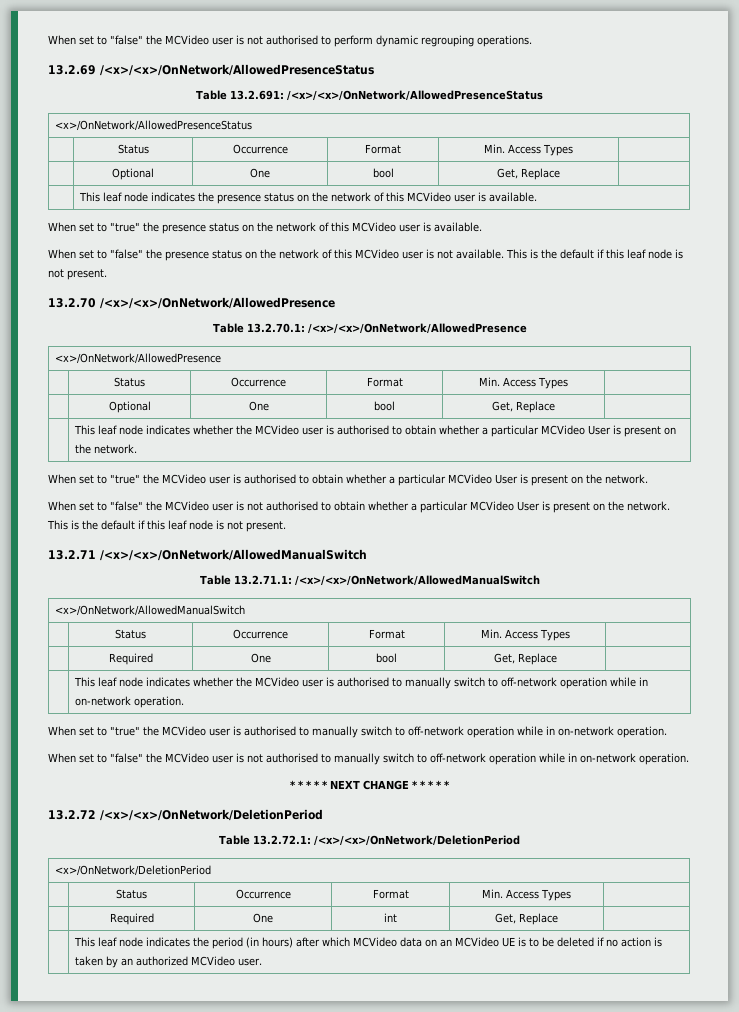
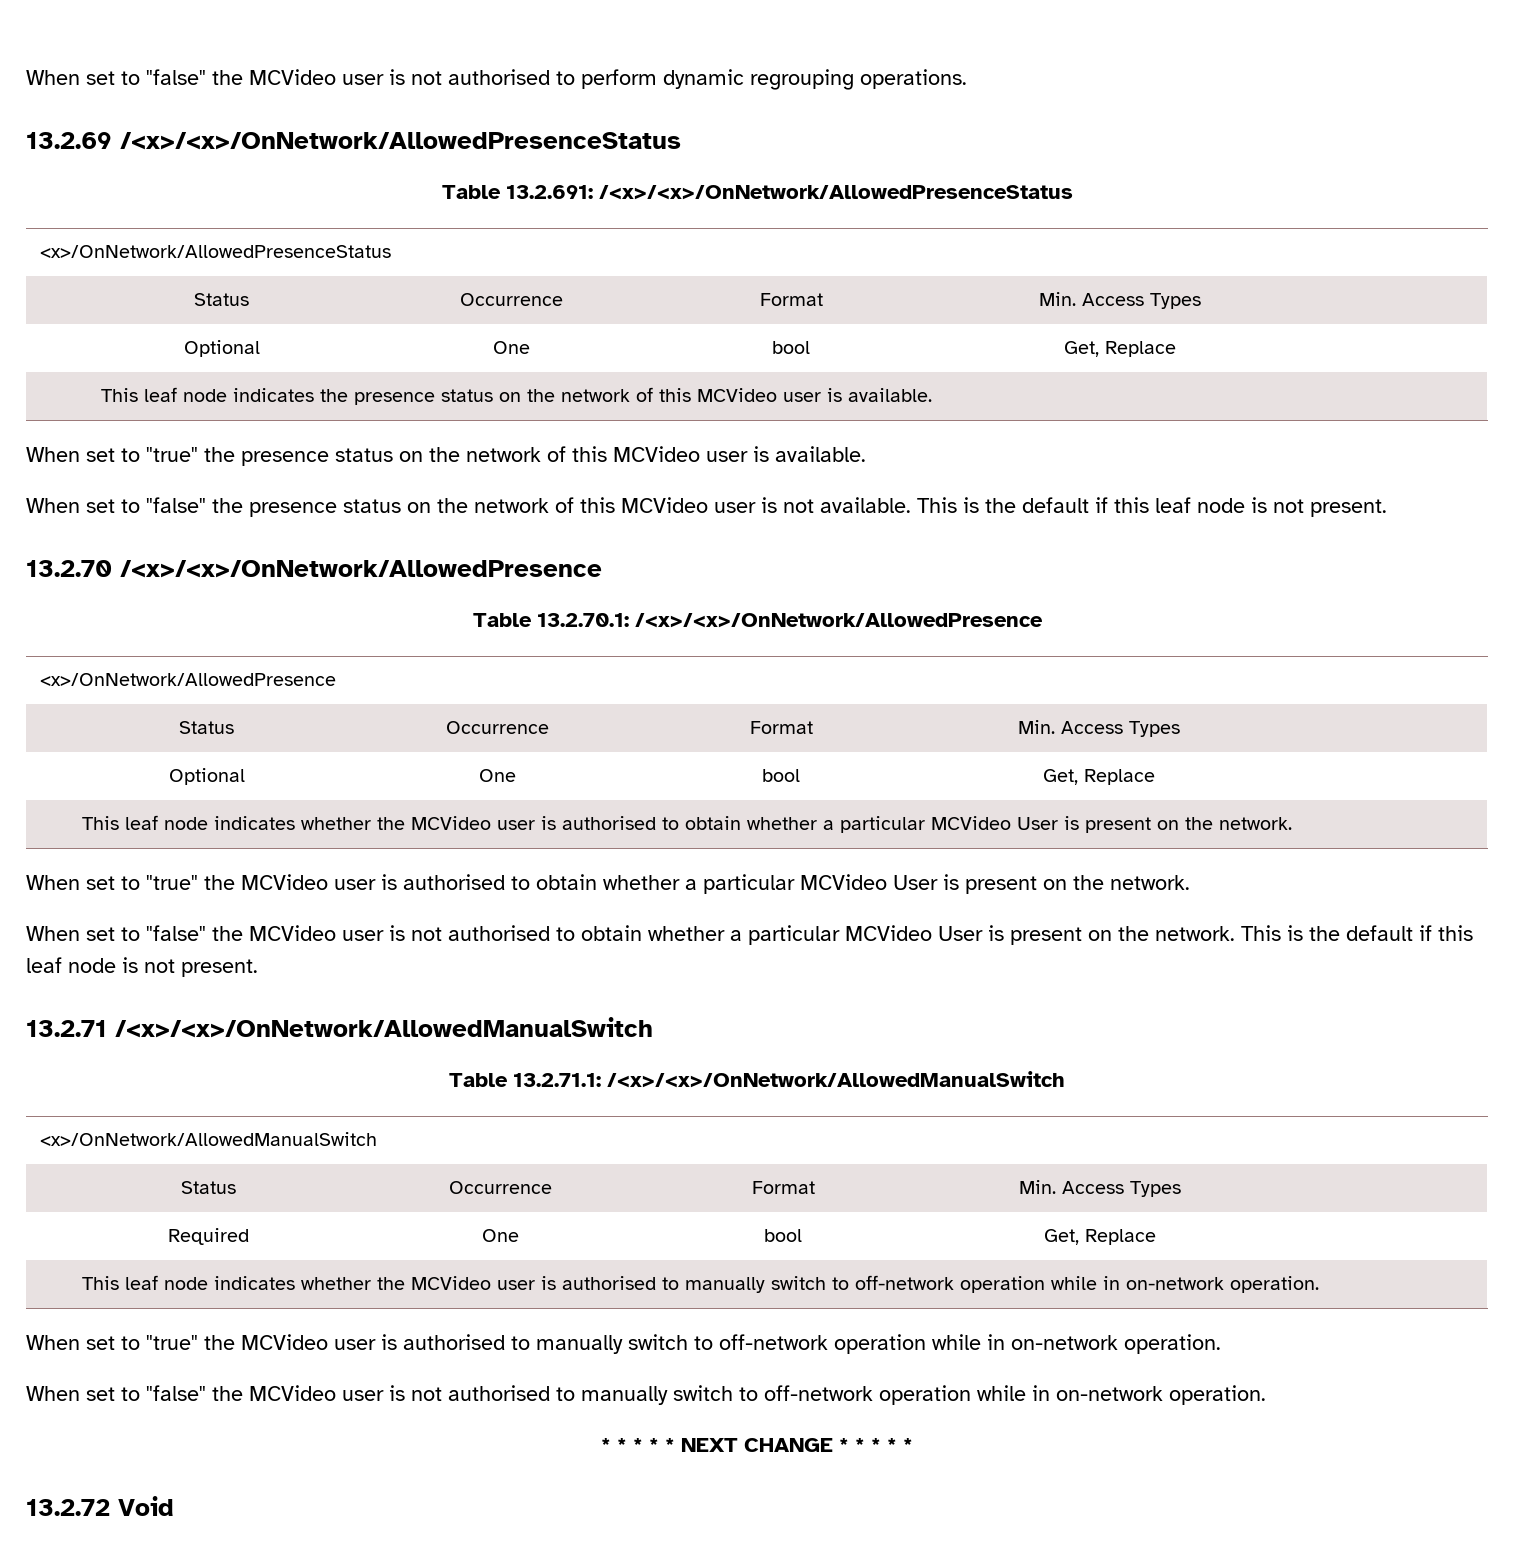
- 13.2.72 /<x>/<x>/OnNetwork/DeletionPeriod
- Table 13.2.72.1: /<x>/<x>/OnNetwork/DeletionPeriod
- <x>/OnNetwork/DeletionPeriod
- | Status | Occurrence | Format | Min. Access Types |
- | Required | One | int | Get, Replace |
- | This leaf node indicates the period (in hours) after which MCVideo data on an MCVideo UE is to be deleted if no action is taken by an authorized MCVideo user.
+ 13.2.72 Void

